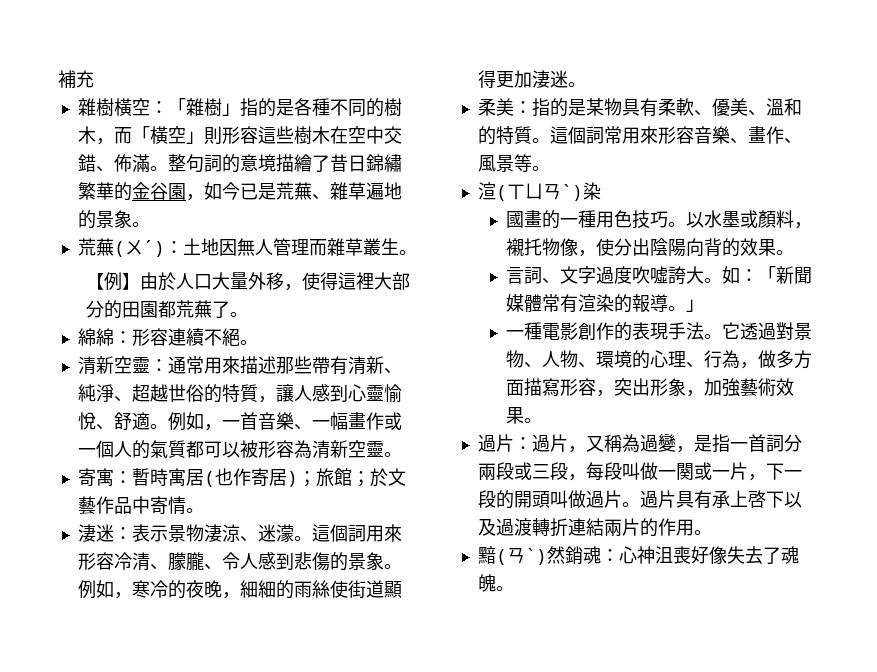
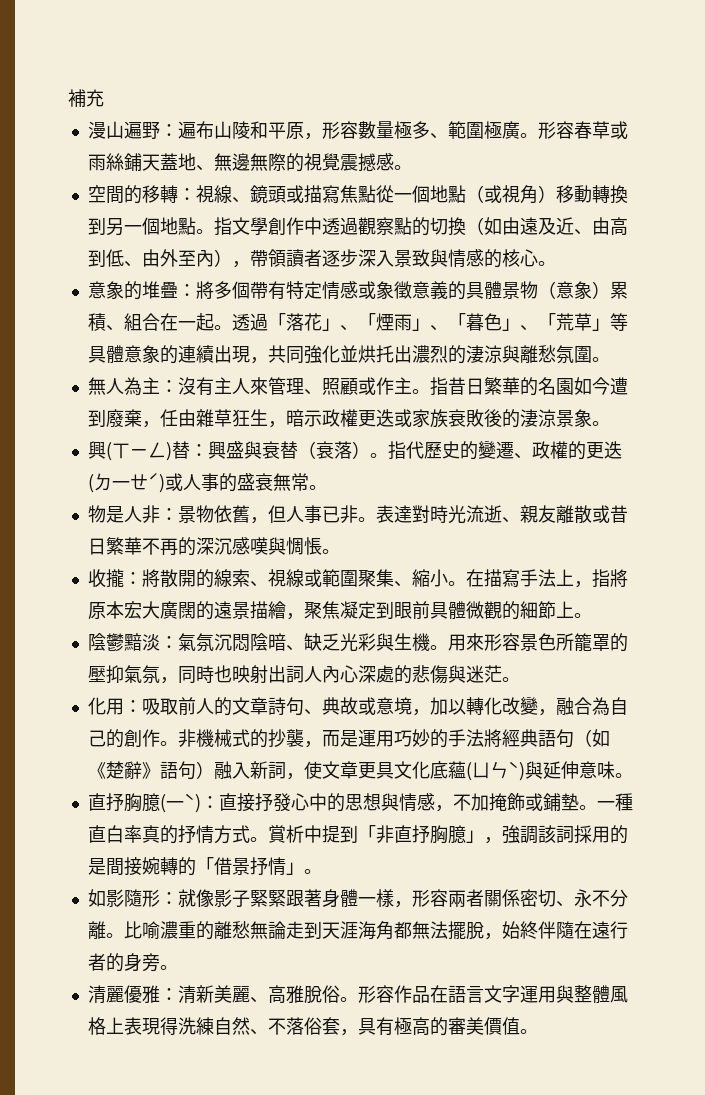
- 雜樹橫空：「雜樹」指的是各種不同的樹木，而「橫空」則形容這些樹木在空中交錯、佈滿。整句詞的意境描繪了昔日錦繡繁華的金谷園，如今已是荒蕪、雜草遍地的景象。
- 荒蕪(ㄨˊ)：土地因無人管理而雜草叢生。
- 【例】由於人口大量外移，使得這裡大部分的田園都荒蕪了。
- 綿綿：形容連續不絕。
- 清新空靈：通常用來描述那些帶有清新、純淨、超越世俗的特質，讓人感到心靈愉悅、舒適。例如，一首音樂、一幅畫作或一個人的氣質都可以被形容為清新空靈。
- 寄寓：暫時寓居(也作寄居)；旅館；於文藝作品中寄情。
- 淒迷：表示景物淒涼、迷濛。這個詞用來形容冷清、朦朧、令人感到悲傷的景象。例如，寒冷的夜晚，細細的雨絲使街道顯得更加淒迷。
- 柔美：指的是某物具有柔軟、優美、溫和的特質。這個詞常用來形容音樂、畫作、風景等。
- 渲(ㄒㄩㄢˋ)染
- 國畫的一種用色技巧。以水墨或顏料，襯托物像，使分出陰陽向背的效果。
- 言詞、文字過度吹噓誇大。如：「新聞媒體常有渲染的報導。」
- 一種電影創作的表現手法。它透過對景物、人物、環境的心理、行為，做多方面描寫形容，突出形象，加強藝術效果。
- 過片：過片，又稱為過變，是指一首詞分兩段或三段，每段叫做一闋或一片，下一段的開頭叫做過片。過片具有承上啓下以及過渡轉折連結兩片的作用。
- 黯(ㄢˋ)然銷魂：心神沮喪好像失去了魂魄。
+ 漫山遍野：遍布山陵和平原，形容數量極多、範圍極廣。形容春草或雨絲鋪天蓋地、無邊無際的視覺震撼感。
+ 空間的移轉：視線、鏡頭或描寫焦點從一個地點（或視角）移動轉換到另一個地點。指文學創作中透過觀察點的切換（如由遠及近、由高到低、由外至內），帶領讀者逐步深入景致與情感的核心。
+ 意象的堆疊：將多個帶有特定情感或象徵意義的具體景物（意象）累積、組合在一起。透過「落花」、「煙雨」、「暮色」、「荒草」等具體意象的連續出現，共同強化並烘托出濃烈的淒涼與離愁氛圍。
+ 無人為主：沒有主人來管理、照顧或作主。指昔日繁華的名園如今遭到廢棄，任由雜草狂生，暗示政權更迭或家族衰敗後的淒涼景象。
+ 興(ㄒㄧㄥ)替：興盛與衰替（衰落）。指代歷史的變遷、政權的更迭(ㄉ一ㄝˊ)或人事的盛衰無常。
+ 物是人非：景物依舊，但人事已非。表達對時光流逝、親友離散或昔日繁華不再的深沉感嘆與惆悵。
+ 收攏：將散開的線索、視線或範圍聚集、縮小。在描寫手法上，指將原本宏大廣闊的遠景描繪，聚焦凝定到眼前具體微觀的細節上。
+ 陰鬱黯淡：氣氛沉悶陰暗、缺乏光彩與生機。用來形容景色所籠罩的壓抑氣氛，同時也映射出詞人內心深處的悲傷與迷茫。
+ 化用：吸取前人的文章詩句、典故或意境，加以轉化改變，融合為自己的創作。非機械式的抄襲，而是運用巧妙的手法將經典語句（如《楚辭》語句）融入新詞，使文章更具文化底蘊(ㄩㄣˋ)與延伸意味。
+ 直抒胸臆(一ˋ)：直接抒發心中的思想與情感，不加掩飾或鋪墊。一種直白率真的抒情方式。賞析中提到「非直抒胸臆」，強調該詞採用的是間接婉轉的「借景抒情」。
+ 如影隨形：就像影子緊緊跟著身體一樣，形容兩者關係密切、永不分離。比喻濃重的離愁無論走到天涯海角都無法擺脫，始終伴隨在遠行者的身旁。
+ 清麗優雅：清新美麗、高雅脫俗。形容作品在語言文字運用與整體風格上表現得洗練自然、不落俗套，具有極高的審美價值。

